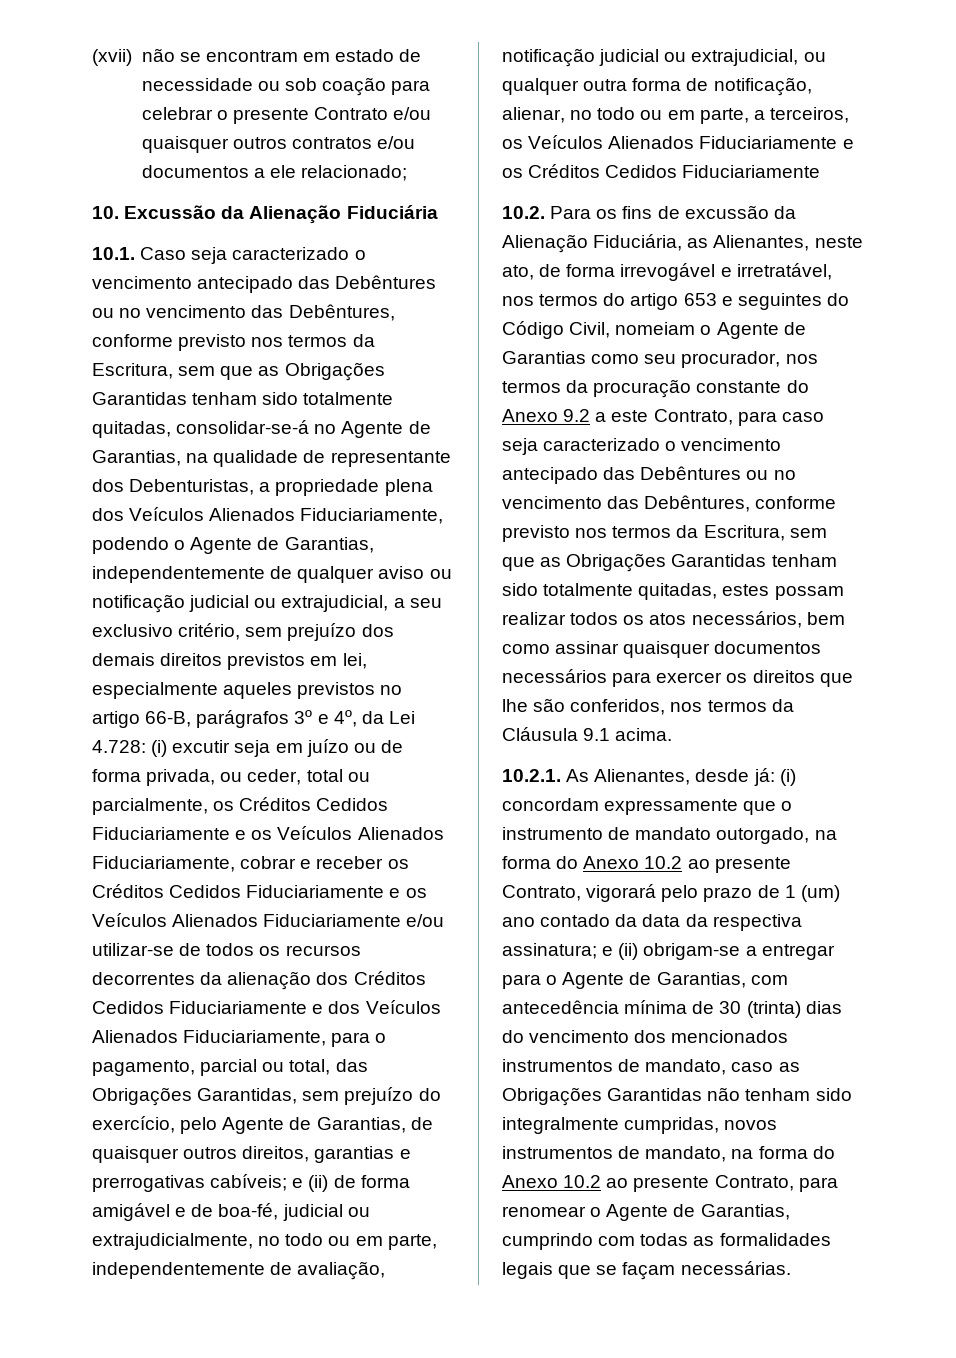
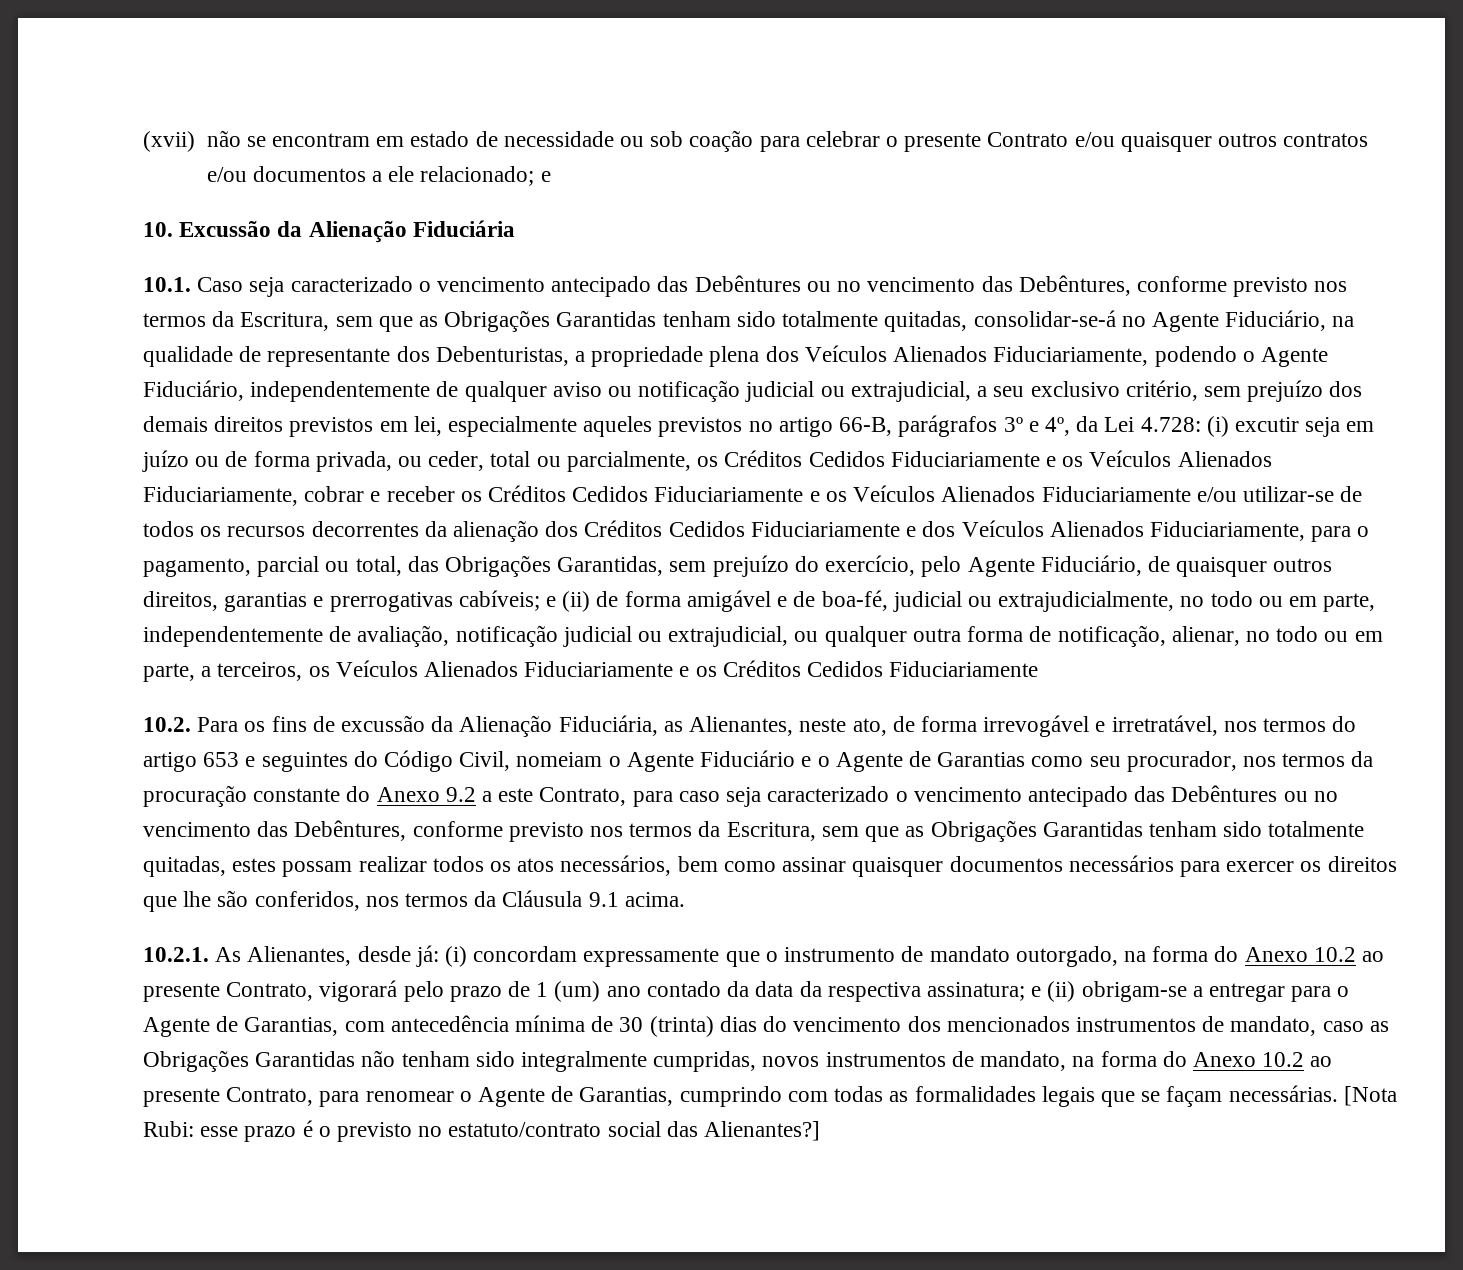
- (xvii) não se encontram em estado de necessidade ou sob coação para celebrar o presente Contrato e/ou quaisquer outros contratos e/ou documentos a ele relacionado;
+ (xvii) não se encontram em estado de necessidade ou sob coação para celebrar o presente Contrato e/ou quaisquer outros contratos e/ou documentos a ele relacionado; e
- 10.1. Caso seja caracterizado o vencimento antecipado das Debêntures ou no vencimento das Debêntures, conforme previsto nos termos da Escritura, sem que as Obrigações Garantidas tenham sido totalmente quitadas, consolidar-se-á no Agente de Garantias, na qualidade de representante dos Debenturistas, a propriedade plena dos Veículos Alienados Fiduciariamente, podendo o Agente de Garantias, independentemente de qualquer aviso ou notificação judicial ou extrajudicial, a seu exclusivo critério, sem prejuízo dos demais direitos previstos em lei, especialmente aqueles previstos no artigo 66-B, parágrafos 3º e 4º, da Lei 4.728:
+ 10.1. Caso seja caracterizado o vencimento antecipado das Debêntures ou no vencimento das Debêntures, conforme previsto nos termos da Escritura, sem que as Obrigações Garantidas tenham sido totalmente quitadas, consolidar-se-á no Agente Fiduciário, na qualidade de representante dos Debenturistas, a propriedade plena dos Veículos Alienados Fiduciariamente, podendo o Agente Fiduciário, independentemente de qualquer aviso ou notificação judicial ou extrajudicial, a seu exclusivo critério, sem prejuízo dos demais direitos previstos em lei, especialmente aqueles previstos no artigo 66-B, parágrafos 3º e 4º, da Lei 4.728:
- (i) excutir seja em juízo ou de forma privada, ou ceder, total ou parcialmente, os Créditos Cedidos Fiduciariamente e os Veículos Alienados Fiduciariamente, cobrar e receber os Créditos Cedidos Fiduciariamente e os Veículos Alienados Fiduciariamente e/ou utilizar-se de todos os recursos decorrentes da alienação dos Créditos Cedidos Fiduciariamente e dos Veículos Alienados Fiduciariamente, para o pagamento, parcial ou total, das Obrigações Garantidas, sem prejuízo do exercício, pelo Agente de Garantias, de quaisquer outros direitos, garantias e prerrogativas cabíveis;
+ (i) excutir seja em juízo ou de forma privada, ou ceder, total ou parcialmente, os Créditos Cedidos Fiduciariamente e os Veículos Alienados Fiduciariamente, cobrar e receber os Créditos Cedidos Fiduciariamente e os Veículos Alienados Fiduciariamente e/ou utilizar-se de todos os recursos decorrentes da alienação dos Créditos Cedidos Fiduciariamente e dos Veículos Alienados Fiduciariamente, para o pagamento, parcial ou total, das Obrigações Garantidas, sem prejuízo do exercício, pelo Agente Fiduciário, de quaisquer outros direitos, garantias e prerrogativas cabíveis;
- 10.2. Para os fins de excussão da Alienação Fiduciária, as Alienantes, neste ato, de forma irrevogável e irretratável, nos termos do artigo 653 e seguintes do Código Civil, nomeiam o Agente de Garantias como seu procurador, nos termos da procuração constante do Anexo 9.2 a este Contrato, para caso seja caracterizado o vencimento antecipado das Debêntures ou no vencimento das Debêntures, conforme previsto nos termos da Escritura, sem que as Obrigações Garantidas tenham sido totalmente quitadas, estes possam realizar todos os atos necessários, bem como assinar quaisquer documentos necessários para exercer os direitos que lhe são conferidos, nos termos da Cláusula 9.1 acima.
+ 10.2. Para os fins de excussão da Alienação Fiduciária, as Alienantes, neste ato, de forma irrevogável e irretratável, nos termos do artigo 653 e seguintes do Código Civil, nomeiam o Agente Fiduciário e o Agente de Garantias como seu procurador, nos termos da procuração constante do Anexo 9.2 a este Contrato, para caso seja caracterizado o vencimento antecipado das Debêntures ou no vencimento das Debêntures, conforme previsto nos termos da Escritura, sem que as Obrigações Garantidas tenham sido totalmente quitadas, estes possam realizar todos os atos necessários, bem como assinar quaisquer documentos necessários para exercer os direitos que lhe são conferidos, nos termos da Cláusula 9.1 acima.
+ [Nota Rubi: esse prazo é o previsto no estatuto/contrato social das Alienantes?]

